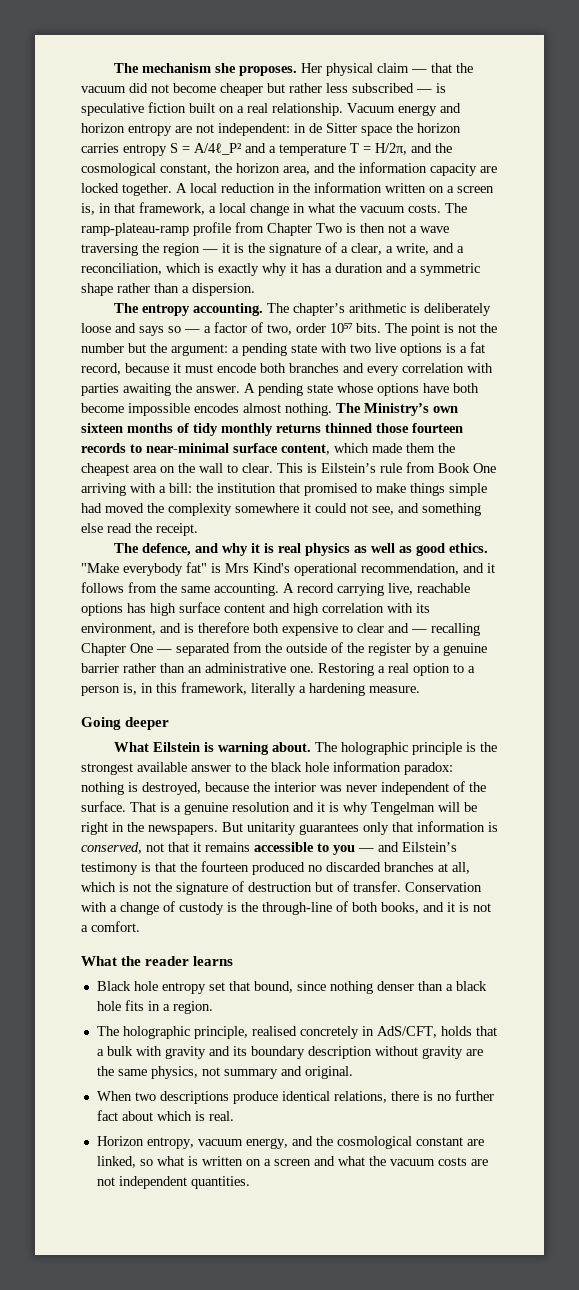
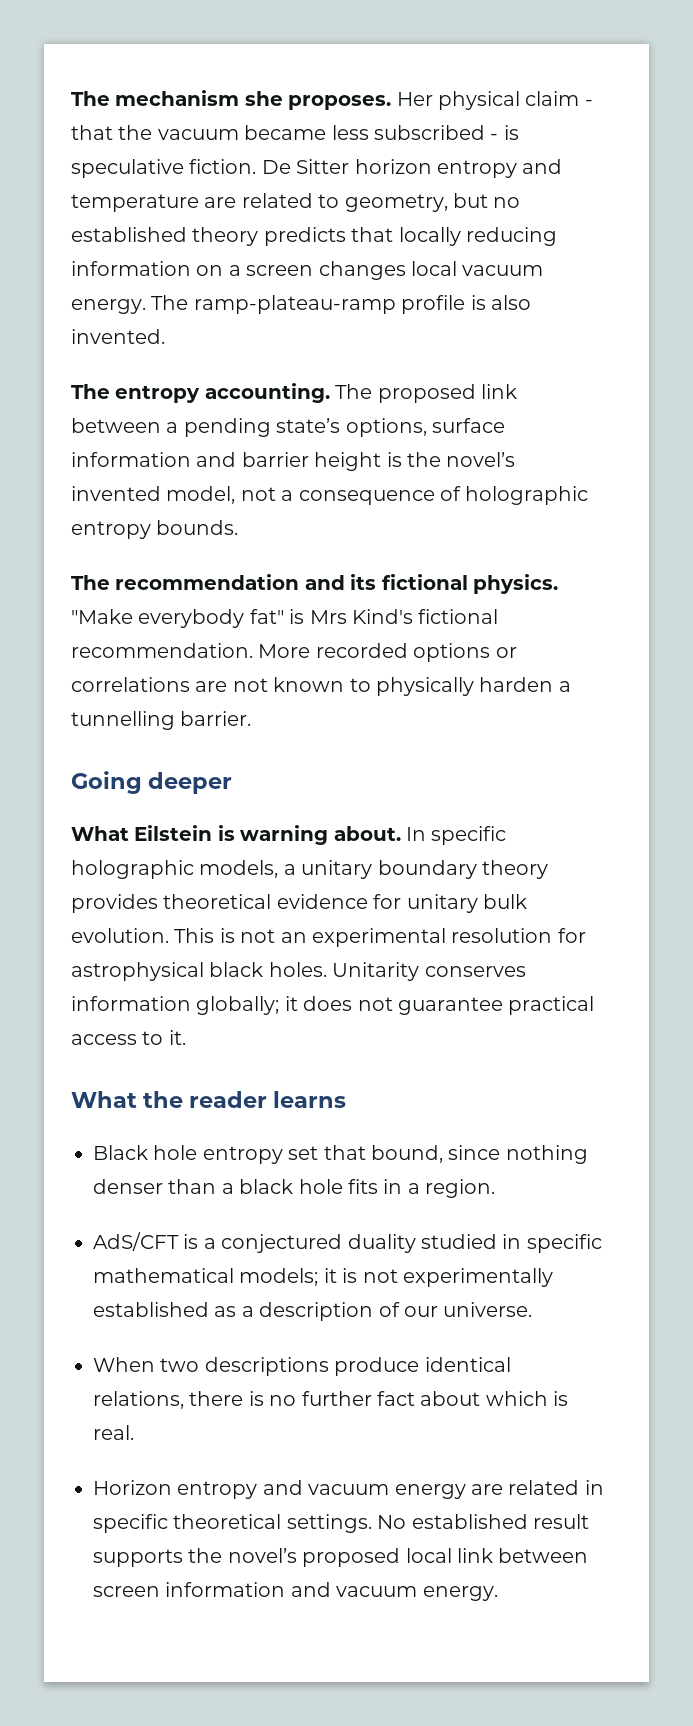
- Her physical claim — that the vacuum did not become cheaper but rather less subscribed — is speculative fiction built on a real relationship. Vacuum energy and horizon entropy are not independent: in de Sitter space the horizon carries entropy S = A/4ℓ_P² and a temperature T = H/2π, and the cosmological constant, the horizon area, and the information capacity are locked together. A local reduction in the information written on a screen is, in that framework, a local change in what the vacuum costs. The ramp-plateau-ramp profile from Chapter Two is then not a wave traversing the region — it is the signature of a clear, a write, and a reconciliation, which is exactly why it has a duration and a symmetric shape rather than a dispersion.
- The entropy accounting. The chapter’s arithmetic is deliberately loose and says so — a factor of two, order 10⁵⁷ bits. The point is not the number but the argument: a pending state with two live options is a fat record, because it must encode both branches and every correlation with parties awaiting the answer. A pending state whose options have both become impossible encodes almost nothing. The Ministry’s own sixteen months of tidy monthly returns thinned those fourteen records to near-minimal surface content, which made them the cheapest area on the wall to clear. This is Eilstein’s rule from Book One arriving with a bill: the institution that promised to make things simple had moved the complexity somewhere it could not see, and something else read the receipt.
- The defence, and why it is real physics as well as good ethics.
+ Her physical claim - that the vacuum became less subscribed - is speculative fiction. De Sitter horizon entropy and temperature are related to geometry, but no established theory predicts that locally reducing information on a screen changes local vacuum energy. The ramp-plateau-ramp profile is also invented.
+ The entropy accounting. The proposed link between a pending state’s options, surface information and barrier height is the novel’s invented model, not a consequence of holographic entropy bounds.
+ The recommendation and its fictional physics.
- "Make everybody fat" is Mrs Kind's operational recommendation, and it follows from the same accounting. A record carrying live, reachable options has high surface content and high correlation with its environment, and is therefore both expensive to clear and — recalling Chapter One — separated from the outside of the register by a genuine barrier rather than an administrative one. Restoring a real option to a person is, in this framework, literally a hardening measure.
+ "Make everybody fat" is Mrs Kind's fictional recommendation. More recorded options or correlations are not known to physically harden a tunnelling barrier.
- The holographic principle is the strongest available answer to the black hole information paradox: nothing is destroyed, because the interior was never independent of the surface. That is a genuine resolution and it is why Tengelman will be right in the newspapers. But unitarity guarantees only that information is conserved, not that it remains accessible to you — and Eilstein’s testimony is that the fourteen produced no discarded branches at all, which is not the signature of destruction but of transfer. Conservation with a change of custody is the through-line of both books, and it is not a comfort.
+ In specific holographic models, a unitary boundary theory provides theoretical evidence for unitary bulk evolution. This is not an experimental resolution for astrophysical black holes. Unitarity conserves information globally; it does not guarantee practical access to it.
- The holographic principle, realised concretely in AdS/CFT, holds that a bulk with gravity and its boundary description without gravity are the same physics, not summary and original.
+ AdS/CFT is a conjectured duality studied in specific mathematical models; it is not experimentally established as a description of our universe.
- Horizon entropy, vacuum energy, and the cosmological constant are linked, so what is written on a screen and what the vacuum costs are not independent quantities.
+ Horizon entropy and vacuum energy are related in specific theoretical settings. No established result supports the novel’s proposed local link between screen information and vacuum energy.

